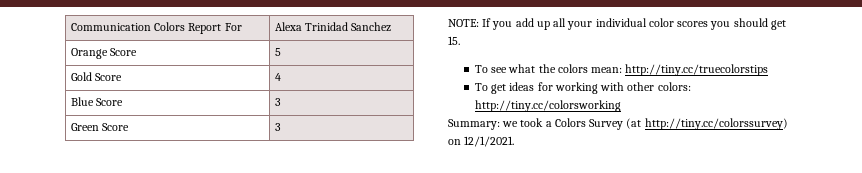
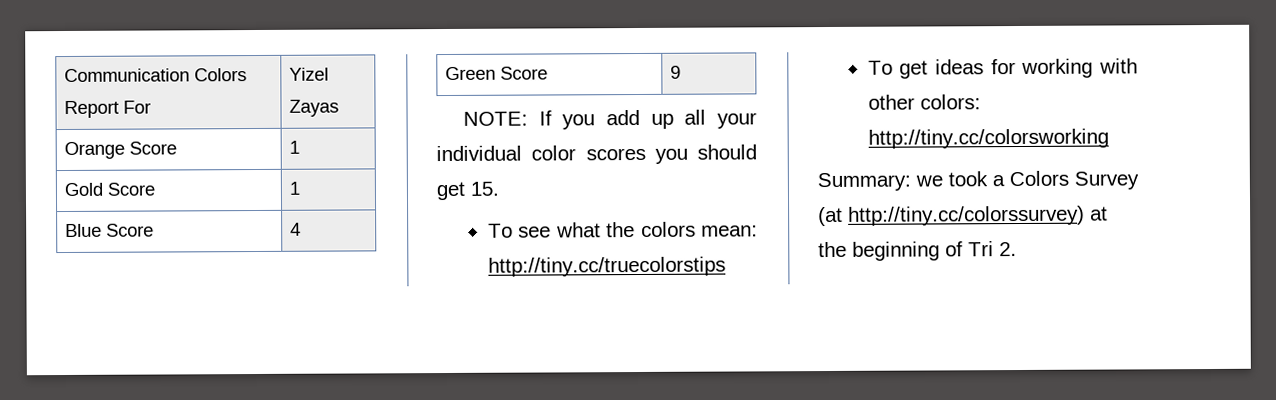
- Communication Colors Report For | Alexa Trinidad Sanchez
+ Communication Colors Report For | Yizel Zayas
- Orange Score | 5
+ Orange Score | 1
- Gold Score | 4
+ Gold Score | 1
- Blue Score | 3
+ Blue Score | 4
- Green Score | 3
+ Green Score | 9
- Summary: we took a Colors Survey (at http://tiny.cc/colorssurvey) on 12/1/2021.
+ Summary: we took a Colors Survey (at http://tiny.cc/colorssurvey) at the beginning of Tri 2.

